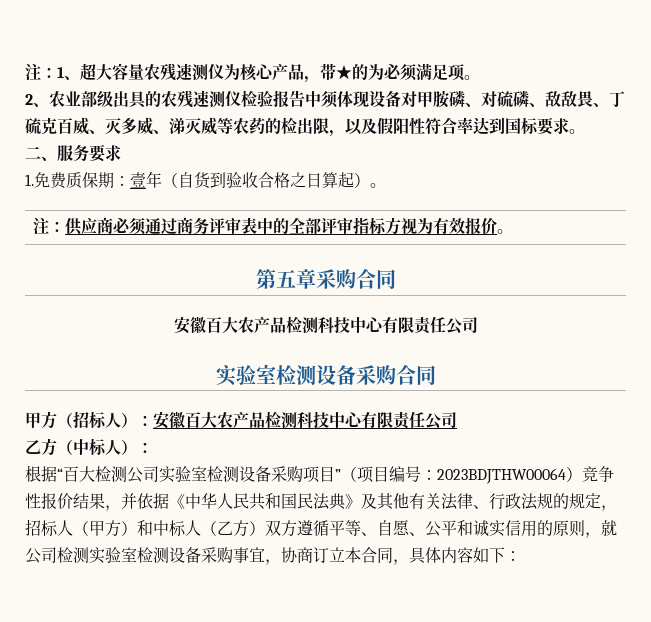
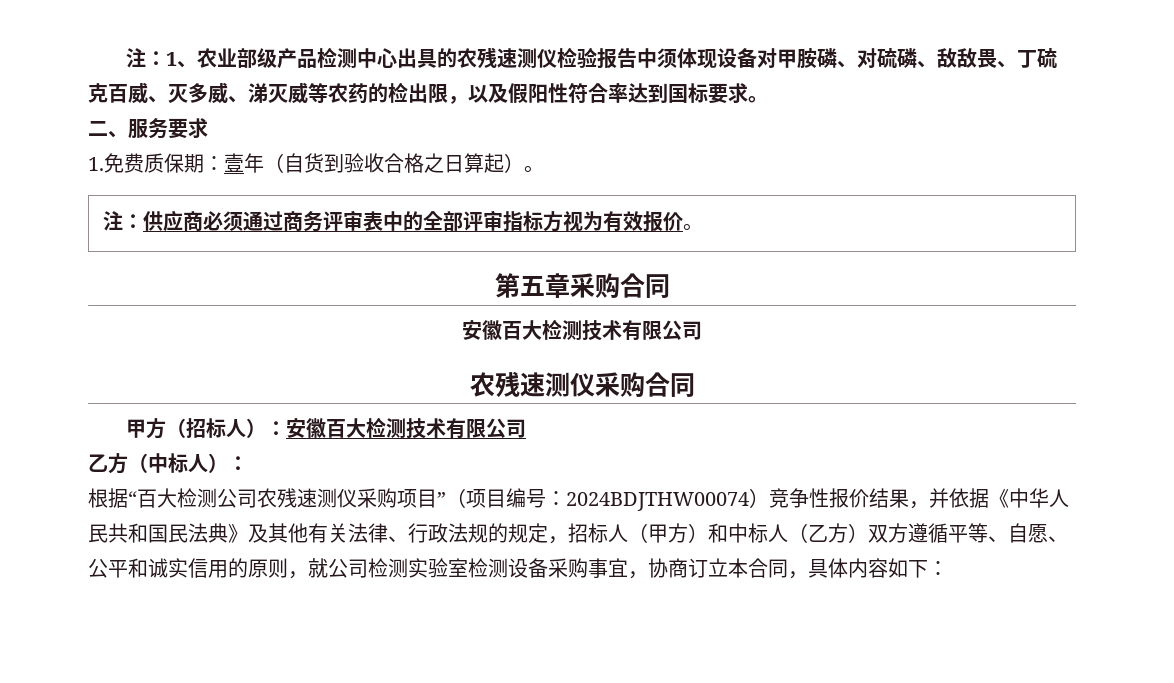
- 注：1、超大容量农残速测仪为核心产品，带★的为必须满足项。
- 2、农业部级出具的农残速测仪检验报告中须体现设备对甲胺磷、对硫磷、敌敌畏、丁硫克百威、灭多威、涕灭威等农药的检出限，以及假阳性符合率达到国标要求。
+ 注：1、农业部级产品检测中心出具的农残速测仪检验报告中须体现设备对甲胺磷、对硫磷、敌敌畏、丁硫克百威、灭多威、涕灭威等农药的检出限，以及假阳性符合率达到国标要求。
  第五章采购合同
- 安徽百大农产品检测科技中心有限责任公司
- 实验室检测设备采购合同
+ 安徽百大检测技术有限公司
+ 农残速测仪采购合同
- 甲方（招标人）：安徽百大农产品检测科技中心有限责任公司
+ 甲方（招标人）：安徽百大检测技术有限公司
- 根据“百大检测公司实验室检测设备采购项目”（项目编号：
+ 根据“百大检测公司农残速测仪采购项目”（项目编号：
- 2023BDJTHW00064）竞争性报价结果，并依据《中华人民共和国民法典》及其他有关法律、行政法规的规定，招标人（甲方）和中标人（乙方）双方遵循平等、自愿、公平和诚实信用的原则，就公司检测实验室检测设备采购事宜，协商订立本合同，具体内容如下：
+ 2024BDJTHW00074）竞争性报价结果，并依据《中华人民共和国民法典》及其他有关法律、行政法规的规定，招标人（甲方）和中标人（乙方）双方遵循平等、自愿、公平和诚实信用的原则，就公司检测实验室检测设备采购事宜，协商订立本合同，具体内容如下：

